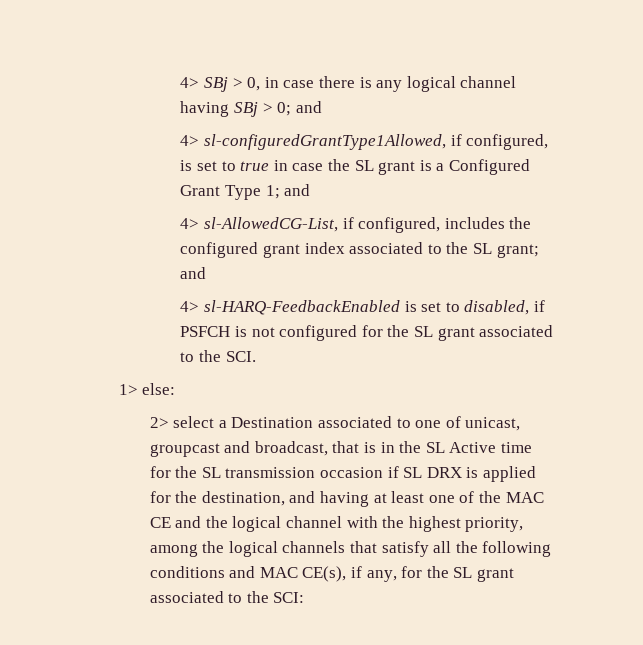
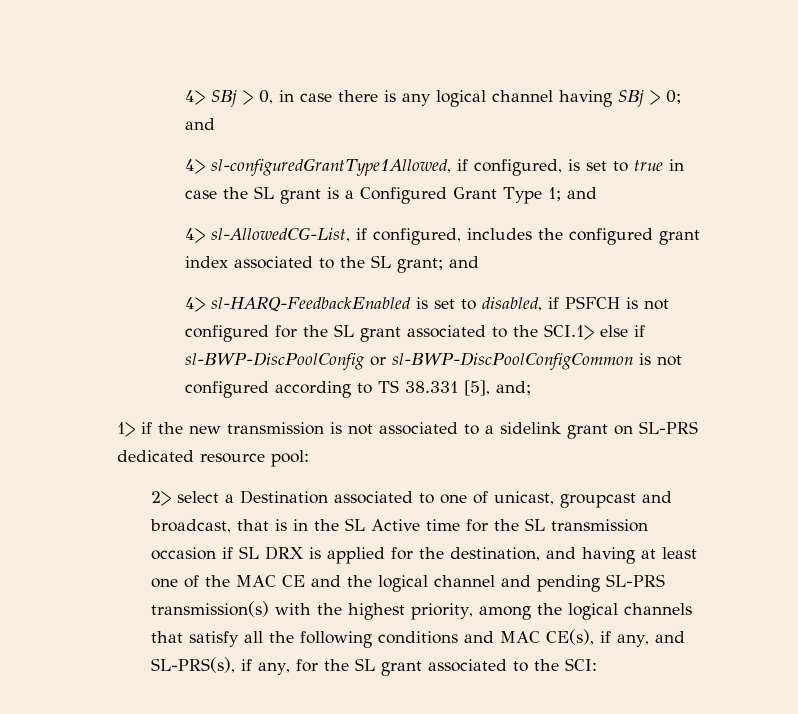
- 4> sl-HARQ-FeedbackEnabled is set to disabled, if PSFCH is not configured for the SL grant associated to the SCI.
- 1> else:
+ 4> sl-HARQ-FeedbackEnabled is set to disabled, if PSFCH is not configured for the SL grant associated to the SCI.1> else if sl-BWP-DiscPoolConfig or sl-BWP-DiscPoolConfigCommon is not configured according to TS 38.331 [5], and;
+ 1> if the new transmission is not associated to a sidelink grant on SL-PRS dedicated resource pool:
- 2> select a Destination associated to one of unicast, groupcast and broadcast, that is in the SL Active time for the SL transmission occasion if SL DRX is applied for the destination, and having at least one of the MAC CE and the logical channel with the highest priority, among the logical channels that satisfy all the following conditions and MAC CE(s), if any, for the SL grant associated to the SCI:
+ 2> select a Destination associated to one of unicast, groupcast and broadcast, that is in the SL Active time for the SL transmission occasion if SL DRX is applied for the destination, and having at least one of the MAC CE and the logical channel and pending SL-PRS transmission(s) with the highest priority, among the logical channels that satisfy all the following conditions and MAC CE(s), if any, and SL-PRS(s), if any, for the SL grant associated to the SCI:

